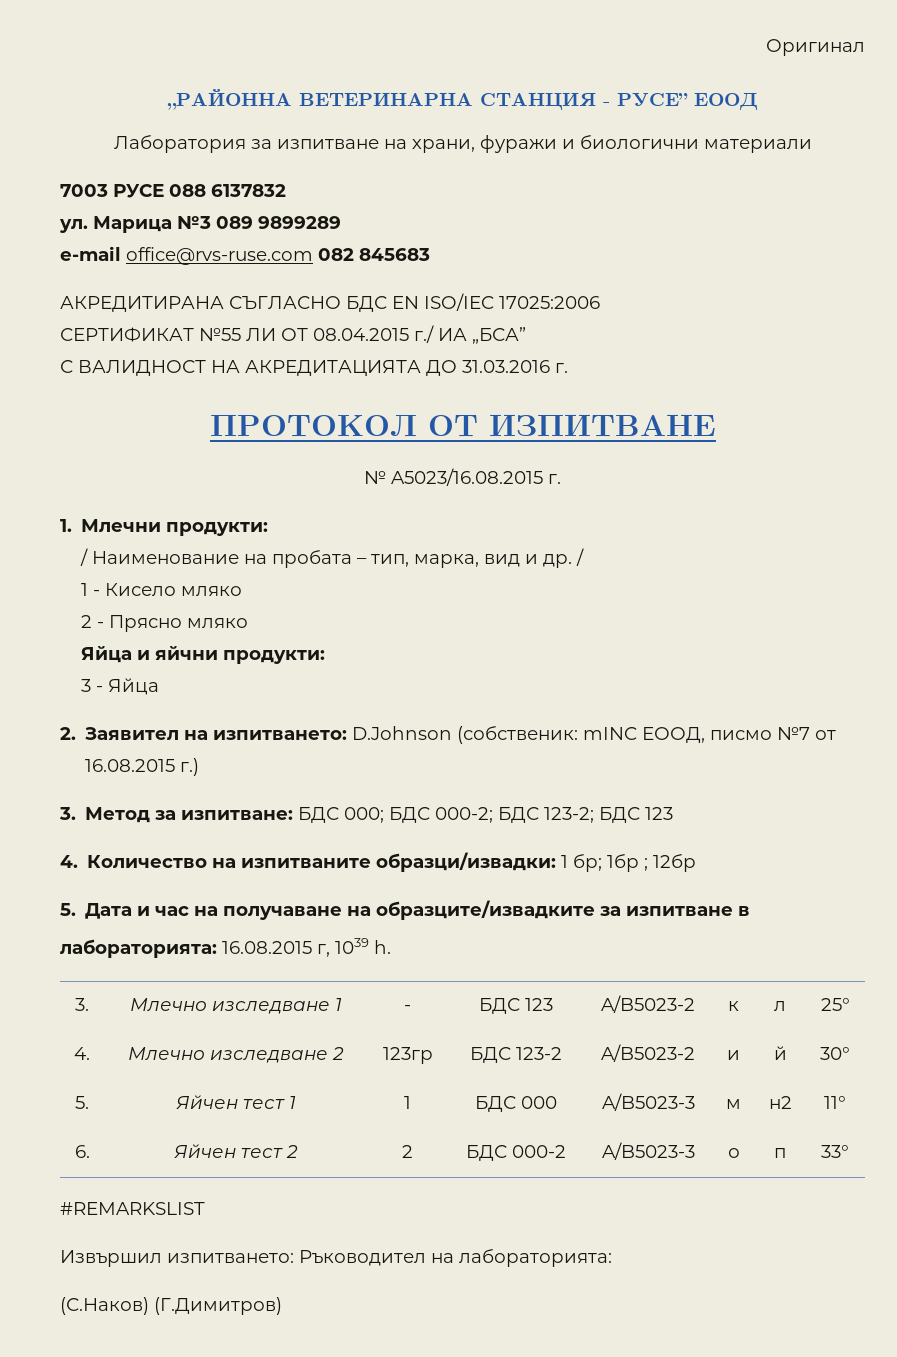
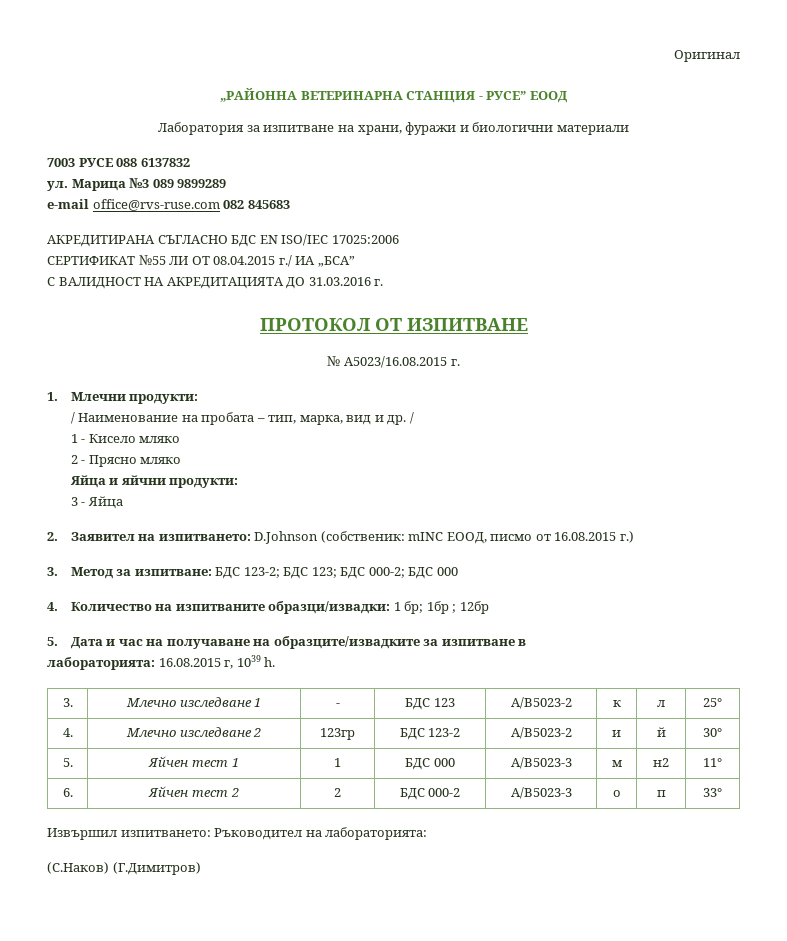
- 2. Заявител на изпитването: D.Johnson (собственик: mINC ЕООД, писмо №7 от 16.08.2015 г.)
+ 2. Заявител на изпитването: D.Johnson (собственик: mINC ЕООД, писмо от 16.08.2015 г.)
- 3. Метод за изпитване: БДС 000; БДС 000-2; БДС 123-2; БДС 123
+ 3. Метод за изпитване: БДС 123-2; БДС 123; БДС 000-2; БДС 000
- #REMARKSLIST

